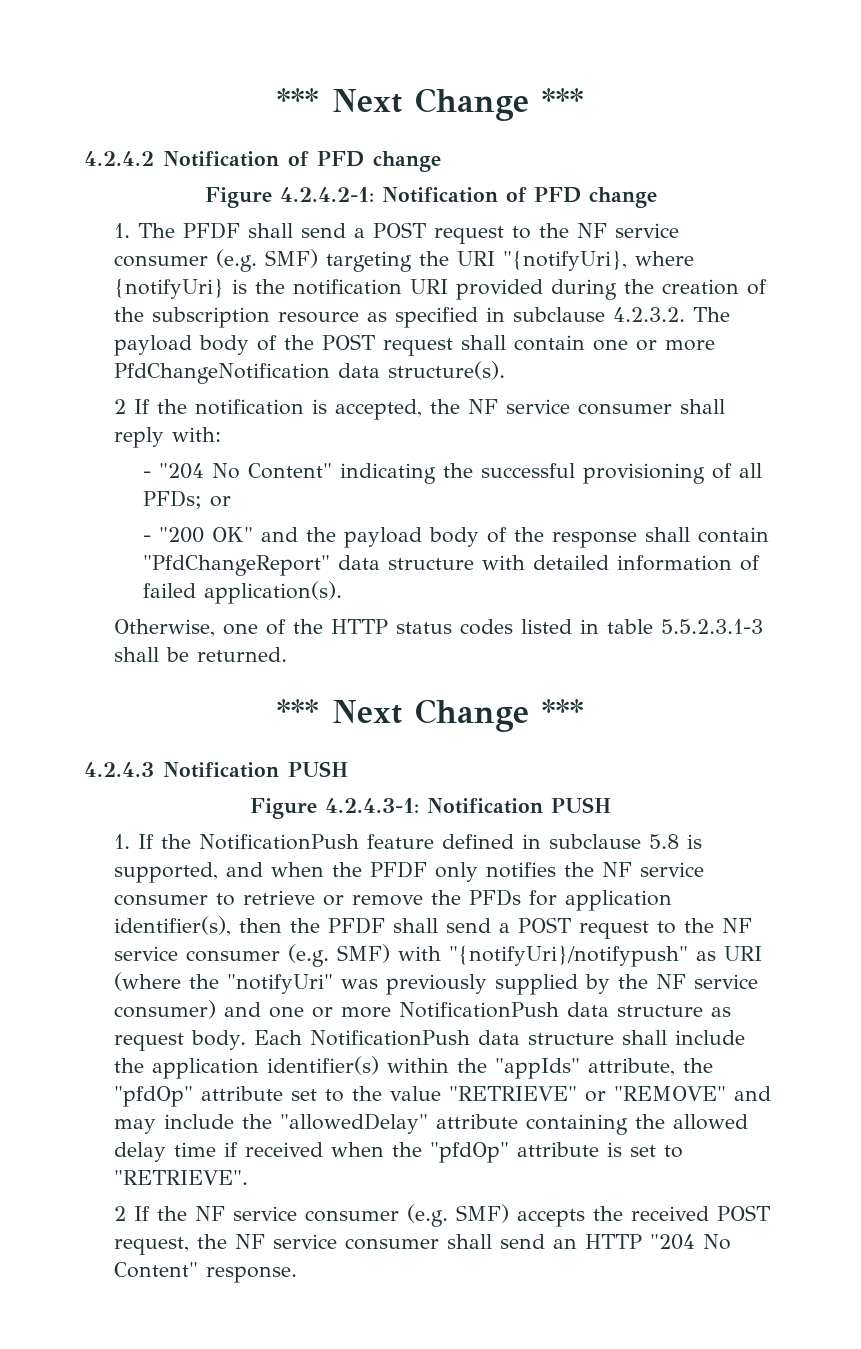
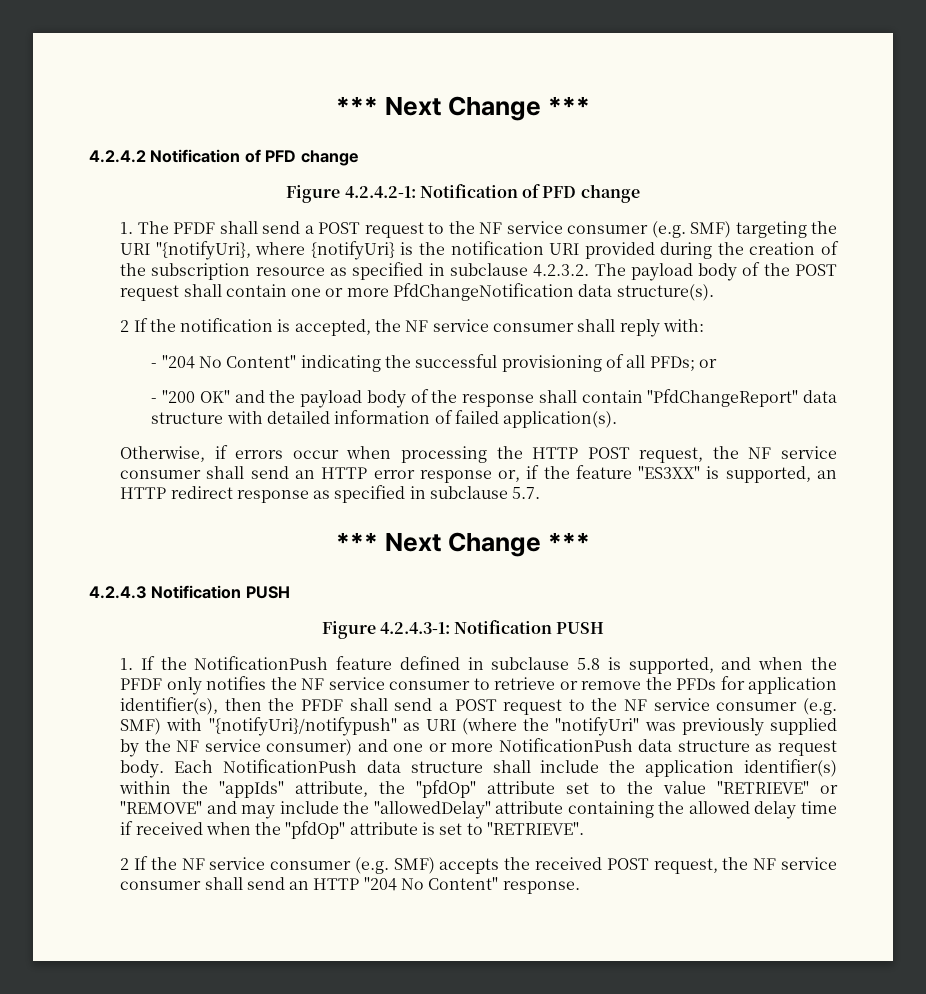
- Otherwise, one of the HTTP status codes listed in table 5.5.2.3.1-3 shall be returned.
+ Otherwise, if errors occur when processing the HTTP POST request, the NF service consumer shall send an HTTP error response or, if the feature "ES3XX" is supported, an HTTP redirect response as specified in subclause 5.7.

